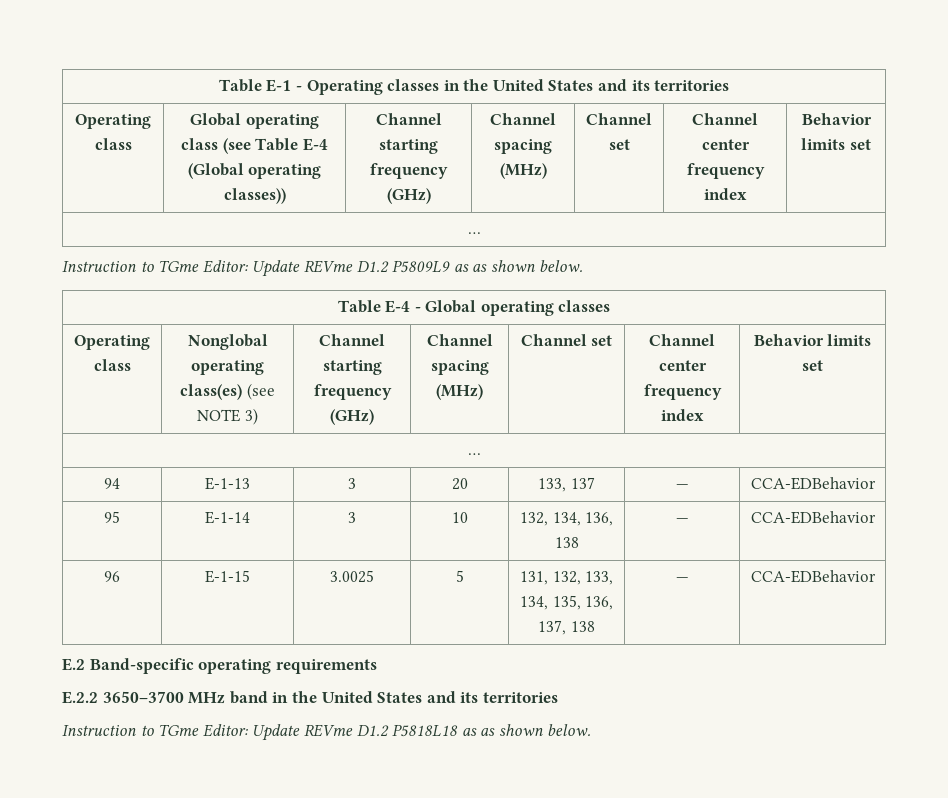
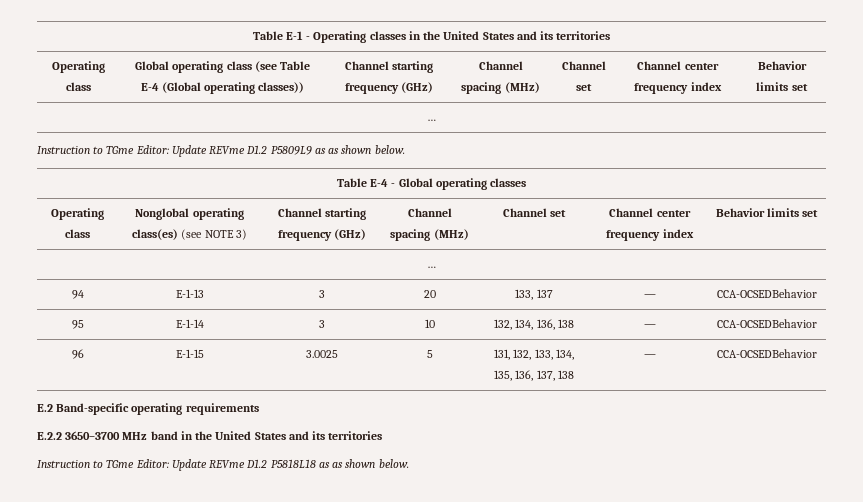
- 94 | E-1-13 | 3 | 20 | 133, 137 | — | CCA-EDBehavior
+ 94 | E-1-13 | 3 | 20 | 133, 137 | — | CCA-OCSEDBehavior
- 95 | E-1-14 | 3 | 10 | 132, 134, 136, 138 | — | CCA-EDBehavior
+ 95 | E-1-14 | 3 | 10 | 132, 134, 136, 138 | — | CCA-OCSEDBehavior
- 96 | E-1-15 | 3.0025 | 5 | 131, 132, 133, 134, 135, 136, 137, 138 | — | CCA-EDBehavior
+ 96 | E-1-15 | 3.0025 | 5 | 131, 132, 133, 134, 135, 136, 137, 138 | — | CCA-OCSEDBehavior

